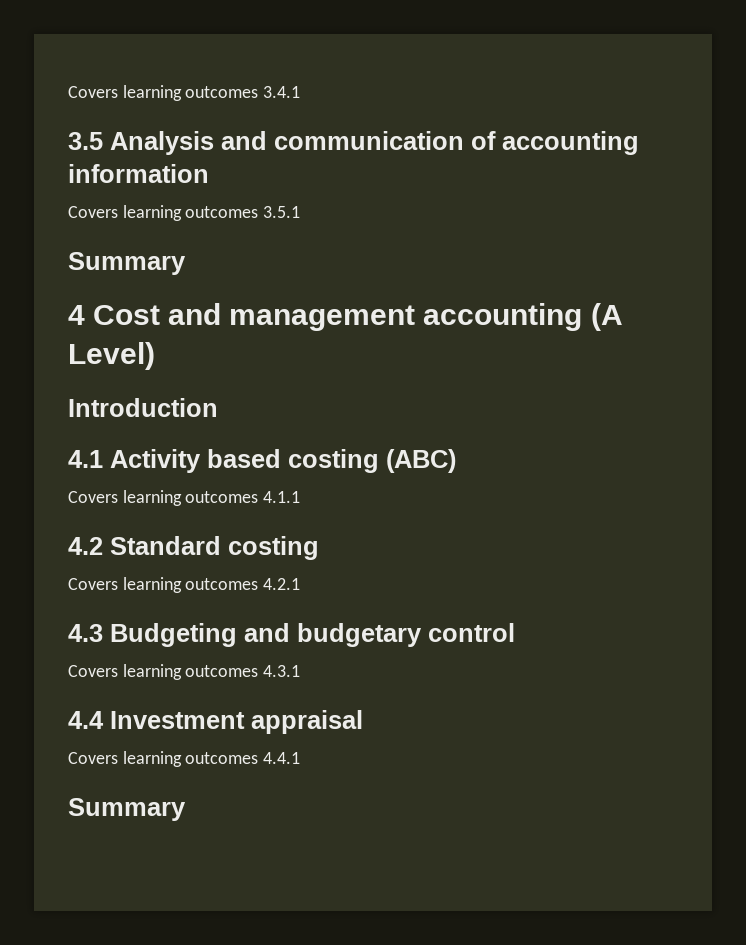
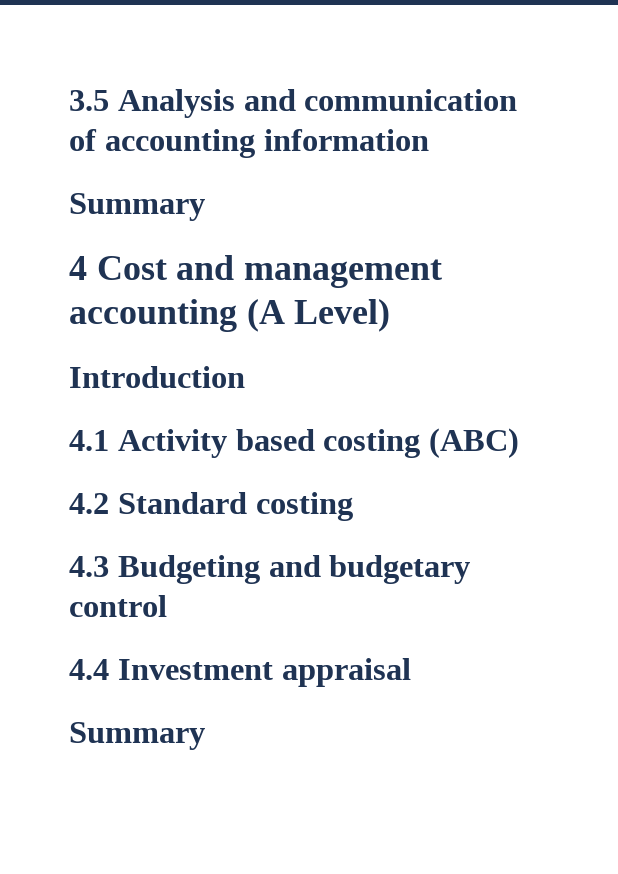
- Covers learning outcomes 3.4.1
- Covers learning outcomes 3.5.1
- Covers learning outcomes 4.1.1
- Covers learning outcomes 4.2.1
- Covers learning outcomes 4.3.1
- Covers learning outcomes 4.4.1

